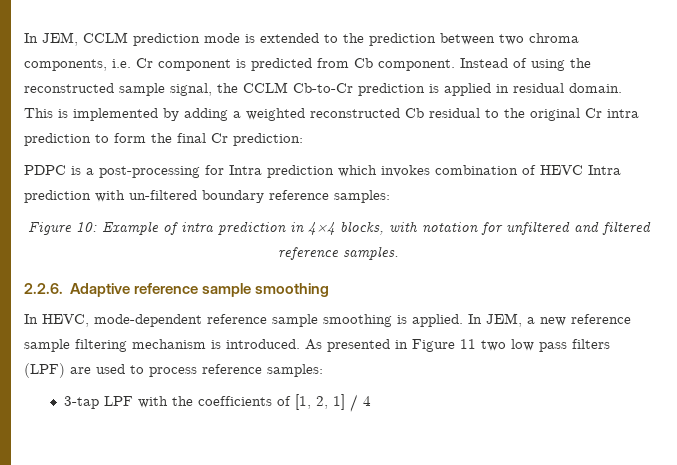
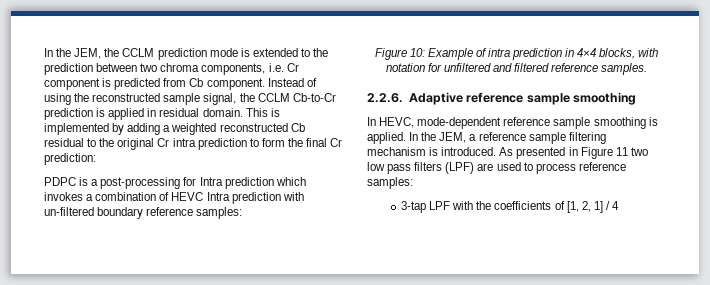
- In JEM, CCLM prediction mode is extended to the prediction between two chroma components, i.e. Cr component is predicted from Cb component.
+ In the JEM, the CCLM prediction mode is extended to the prediction between two chroma components, i.e. Cr component is predicted from Cb component.
- PDPC is a post-processing for Intra prediction which invokes combination of HEVC Intra prediction with un-filtered boundary reference samples:
+ PDPC is a post-processing for Intra prediction which invokes a combination of HEVC Intra prediction with un-filtered boundary reference samples:
- In JEM, a new reference sample filtering mechanism is introduced.
+ In the JEM, a reference sample filtering mechanism is introduced.

